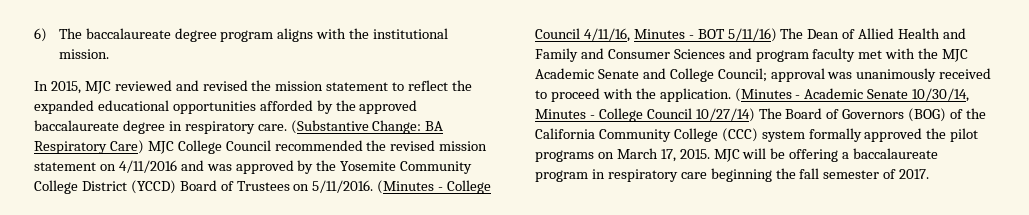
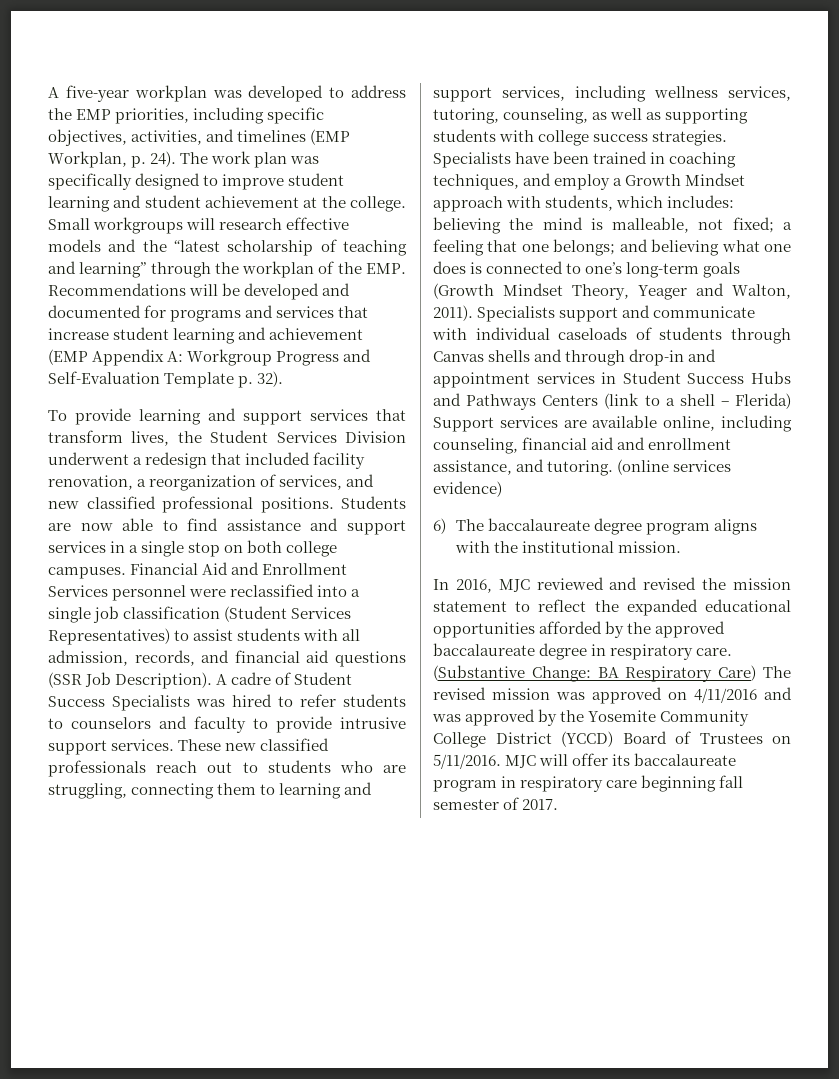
+ A five-year workplan was developed to address the EMP priorities, including specific objectives, activities, and timelines (EMP Workplan, p. 24). The work plan was specifically designed to improve student learning and student achievement at the college. Small workgroups will research effective models and the “latest scholarship of teaching and learning” through the workplan of the EMP. Recommendations will be developed and documented for programs and services that increase student learning and achievement (EMP Appendix A: Workgroup Progress and Self-Evaluation Template p. 32).
+ To provide learning and support services that transform lives, the Student Services Division underwent a redesign that included facility renovation, a reorganization of services, and new classified professional positions. Students are now able to find assistance and support services in a single stop on both college campuses. Financial Aid and Enrollment Services personnel were reclassified into a single job classification (Student Services Representatives) to assist students with all admission, records, and financial aid questions (SSR Job Description). A cadre of Student Success Specialists was hired to refer students to counselors and faculty to provide intrusive support services. These new classified professionals reach out to students who are struggling, connecting them to learning and support services, including wellness services, tutoring, counseling, as well as supporting students with college success strategies. Specialists have been trained in coaching techniques, and employ a Growth Mindset approach with students, which includes: believing the mind is malleable, not fixed; a feeling that one belongs; and believing what one does is connected to one’s long-term goals (Growth Mindset Theory, Yeager and Walton, 2011). Specialists support and communicate with individual caseloads of students through Canvas shells and through drop-in and appointment services in Student Success Hubs and Pathways Centers (link to a shell – Flerida) Support services are available online, including counseling, financial aid and enrollment assistance, and tutoring. (online services evidence)
- In 2015, MJC reviewed and revised the mission statement to reflect the expanded educational opportunities afforded by the approved baccalaureate degree in respiratory care.
+ In 2016, MJC reviewed and revised the mission statement to reflect the expanded educational opportunities afforded by the approved baccalaureate degree in respiratory care.
- (Substantive Change: BA Respiratory Care) MJC College Council recommended the revised mission statement on 4/11/2016 and was approved by the Yosemite Community College District (YCCD) Board of Trustees on 5/11/2016.
+ (Substantive Change: BA Respiratory Care) The revised mission was approved on 4/11/2016 and was approved by the Yosemite Community College District (YCCD) Board of Trustees on 5/11/2016.
- (Minutes - College Council 4/11/16, Minutes - BOT 5/11/16) The Dean of Allied Health and Family and Consumer Sciences and program faculty met with the MJC Academic Senate and College Council; approval was unanimously received to proceed with the application. (Minutes - Academic Senate 10/30/14, Minutes - College Council 10/27/14) The Board of Governors (BOG) of the California Community College (CCC) system formally approved the pilot programs on March 17, 2015. MJC will be offering a baccalaureate program in respiratory care beginning the fall semester of 2017.
+ MJC will offer its baccalaureate program in respiratory care beginning fall semester of 2017.

